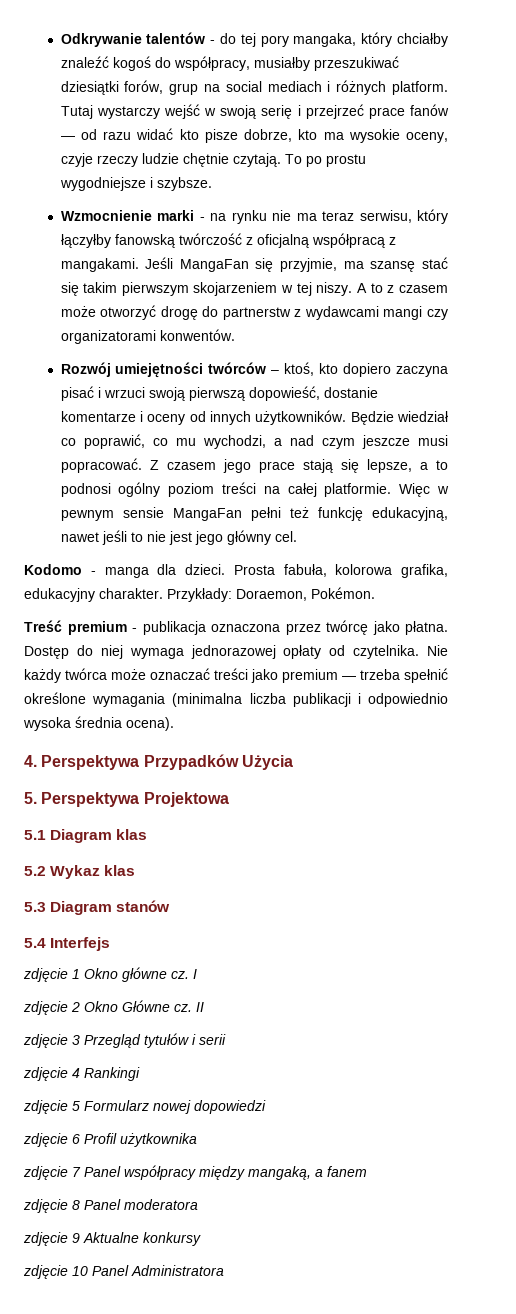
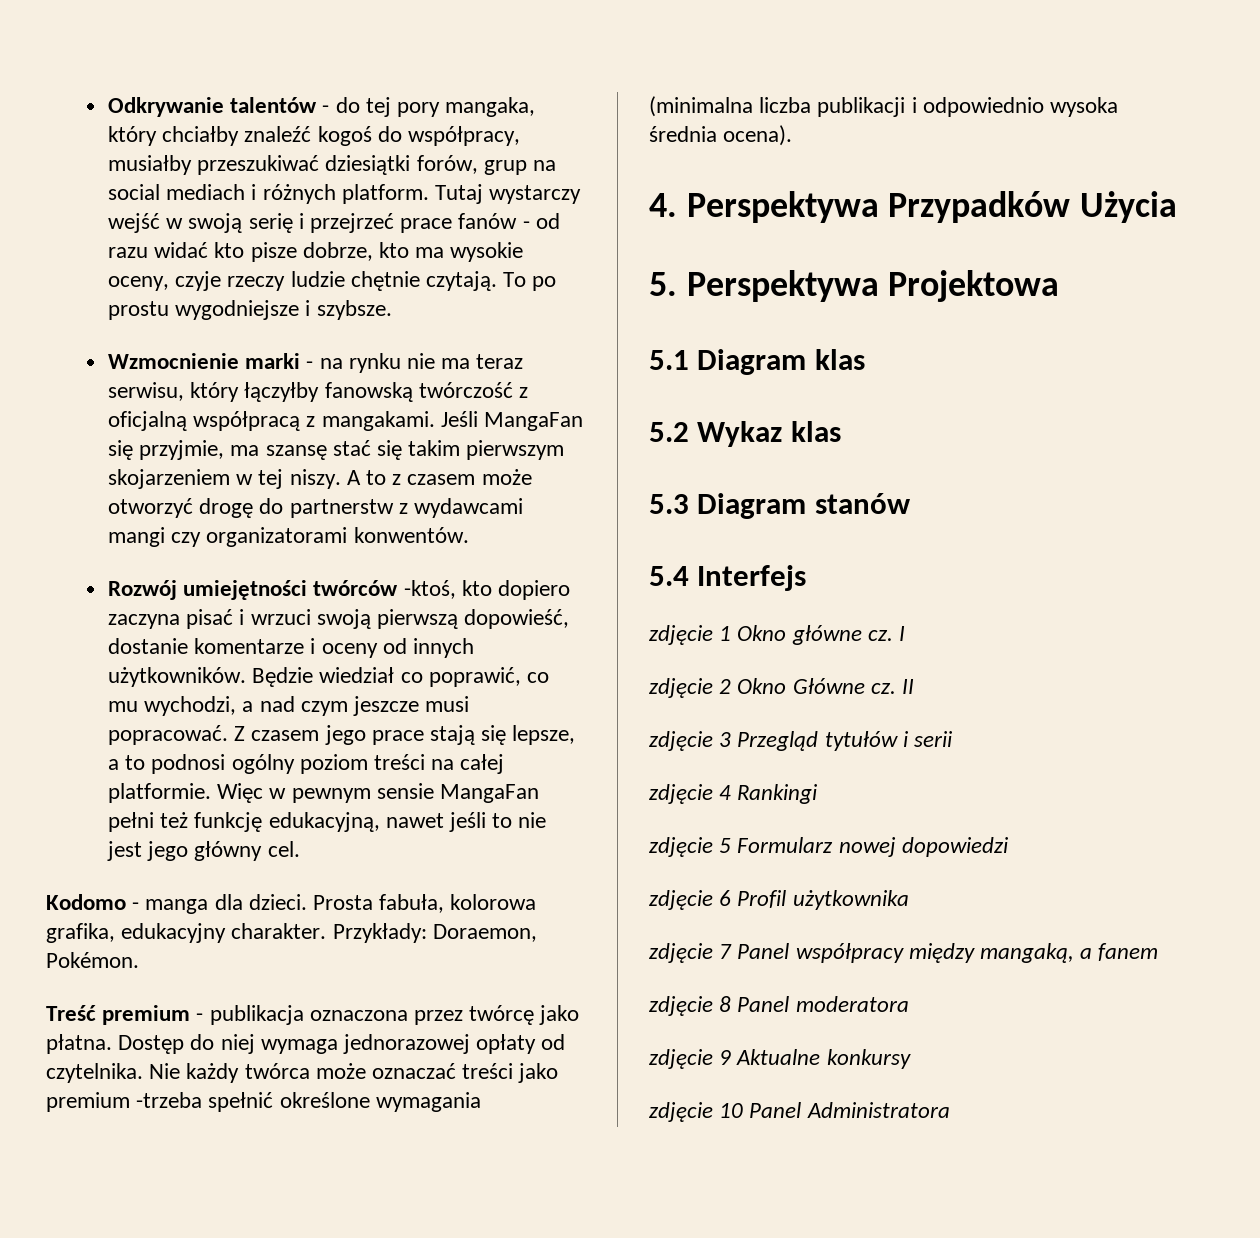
- Tutaj wystarczy wejść w swoją serię i przejrzeć prace fanów — od razu widać kto pisze dobrze, kto ma wysokie oceny, czyje rzeczy ludzie chętnie czytają.
+ Tutaj wystarczy wejść w swoją serię i przejrzeć prace fanów - od razu widać kto pisze dobrze, kto ma wysokie oceny, czyje rzeczy ludzie chętnie czytają.
- Rozwój umiejętności twórców – ktoś, kto dopiero zaczyna pisać i wrzuci swoją pierwszą dopowieść, dostanie komentarze i oceny od innych użytkowników.
+ Rozwój umiejętności twórców -ktoś, kto dopiero zaczyna pisać i wrzuci swoją pierwszą dopowieść, dostanie komentarze i oceny od innych użytkowników.
- Nie każdy twórca może oznaczać treści jako premium — trzeba spełnić określone wymagania (minimalna liczba publikacji i odpowiednio wysoka średnia ocena).
+ Nie każdy twórca może oznaczać treści jako premium -trzeba spełnić określone wymagania (minimalna liczba publikacji i odpowiednio wysoka średnia ocena).

